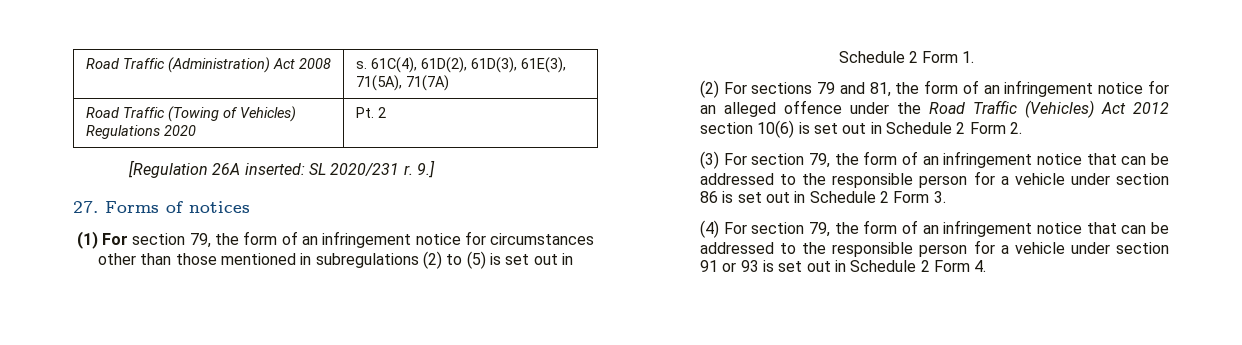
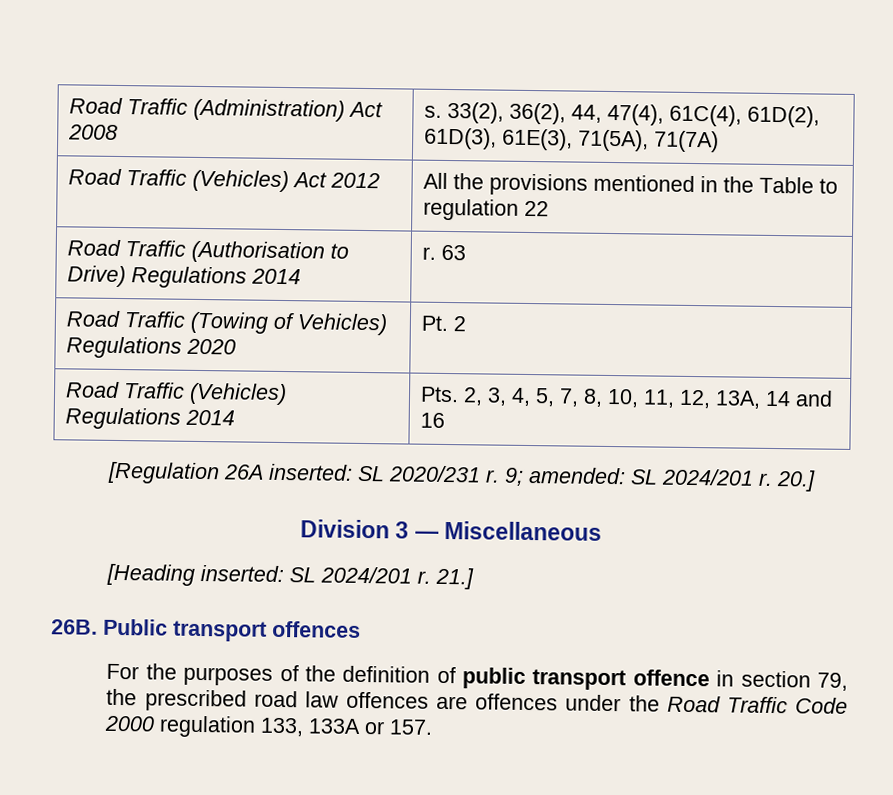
- Road Traffic (Administration) Act 2008 | s. 61C(4), 61D(2), 61D(3), 61E(3), 71(5A), 71(7A)
+ Road Traffic (Administration) Act 2008 | s. 33(2), 36(2), 44, 47(4), 61C(4), 61D(2), 61D(3), 61E(3), 71(5A), 71(7A)
+ Road Traffic (Vehicles) Act 2012 | All the provisions mentioned in the Table to regulation 22
+ Road Traffic (Authorisation to Drive) Regulations 2014 | r. 63
+ Road Traffic (Vehicles) Regulations 2014 | Pts. 2, 3, 4, 5, 7, 8, 10, 11, 12, 13A, 14 and 16
- 9.]
- 27. Forms of notices
- (1) For section 79, the form of an infringement notice for circumstances other than those mentioned in subregulations (2) to (5) is set out in Schedule 2 Form 1.
- (2) For sections 79 and 81, the form of an infringement notice for an alleged offence under the Road Traffic (Vehicles) Act 2012 section 10(6) is set out in Schedule 2 Form 2.
- (3) For section 79, the form of an infringement notice that can be addressed to the responsible person for a vehicle under section 86 is set out in Schedule 2 Form 3.
- (4) For section 79, the form of an infringement notice that can be addressed to the responsible person for a vehicle under section 91 or 93 is set out in Schedule 2 Form 4.
+ 9; amended: SL 2024/201 r. 20.]
+ Division 3 — Miscellaneous
+ [Heading inserted: SL 2024/201 r. 21.]
+ 26B. Public transport offences
+ For the purposes of the definition of public transport offence in section 79, the prescribed road law offences are offences under the Road Traffic Code 2000 regulation 133, 133A or 157.

